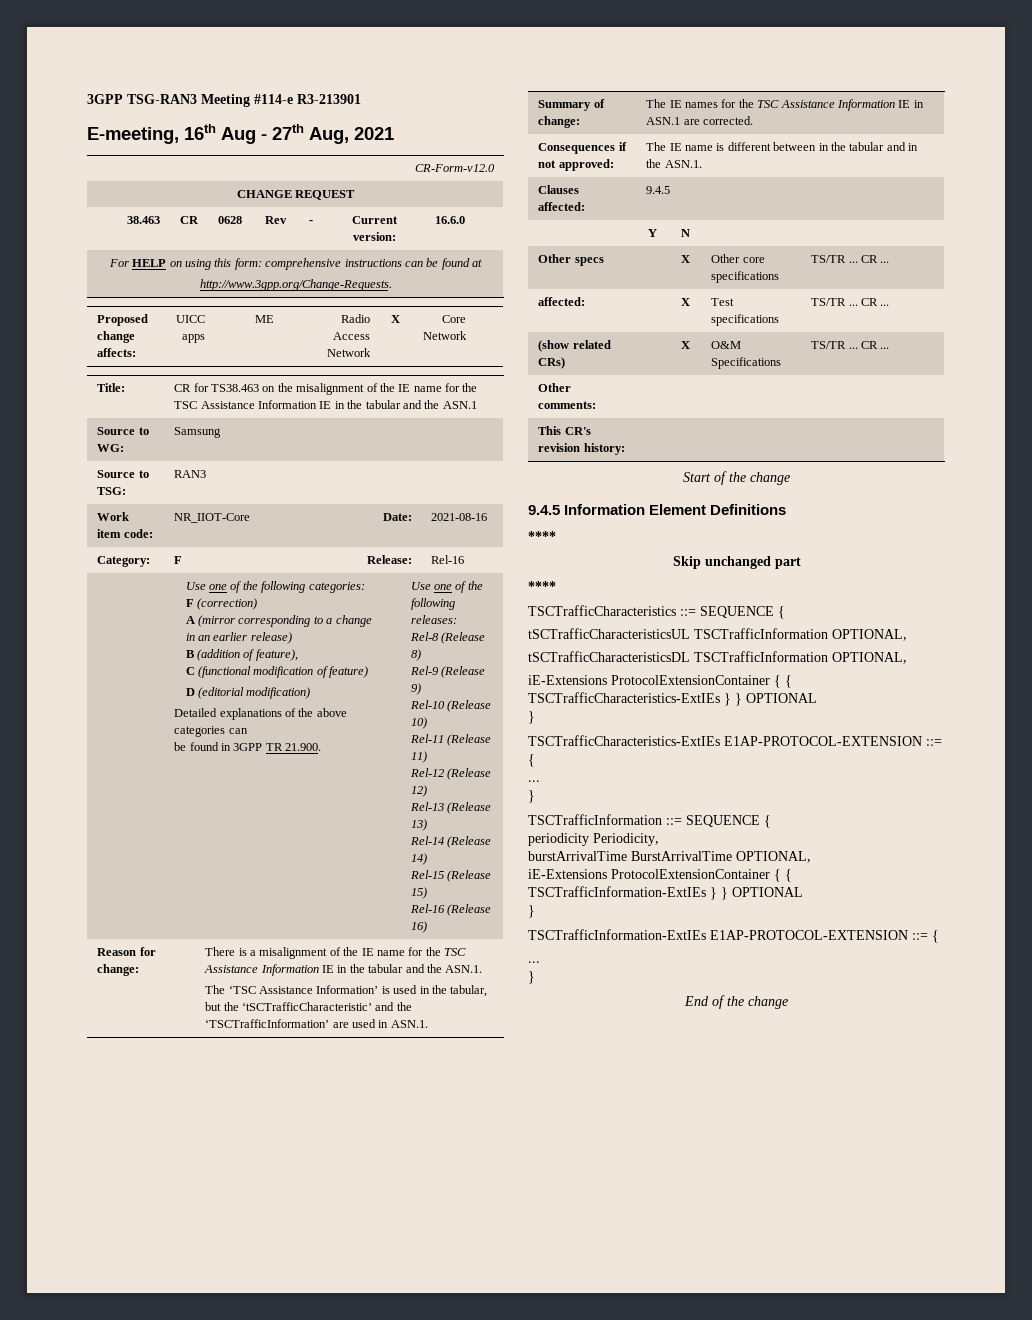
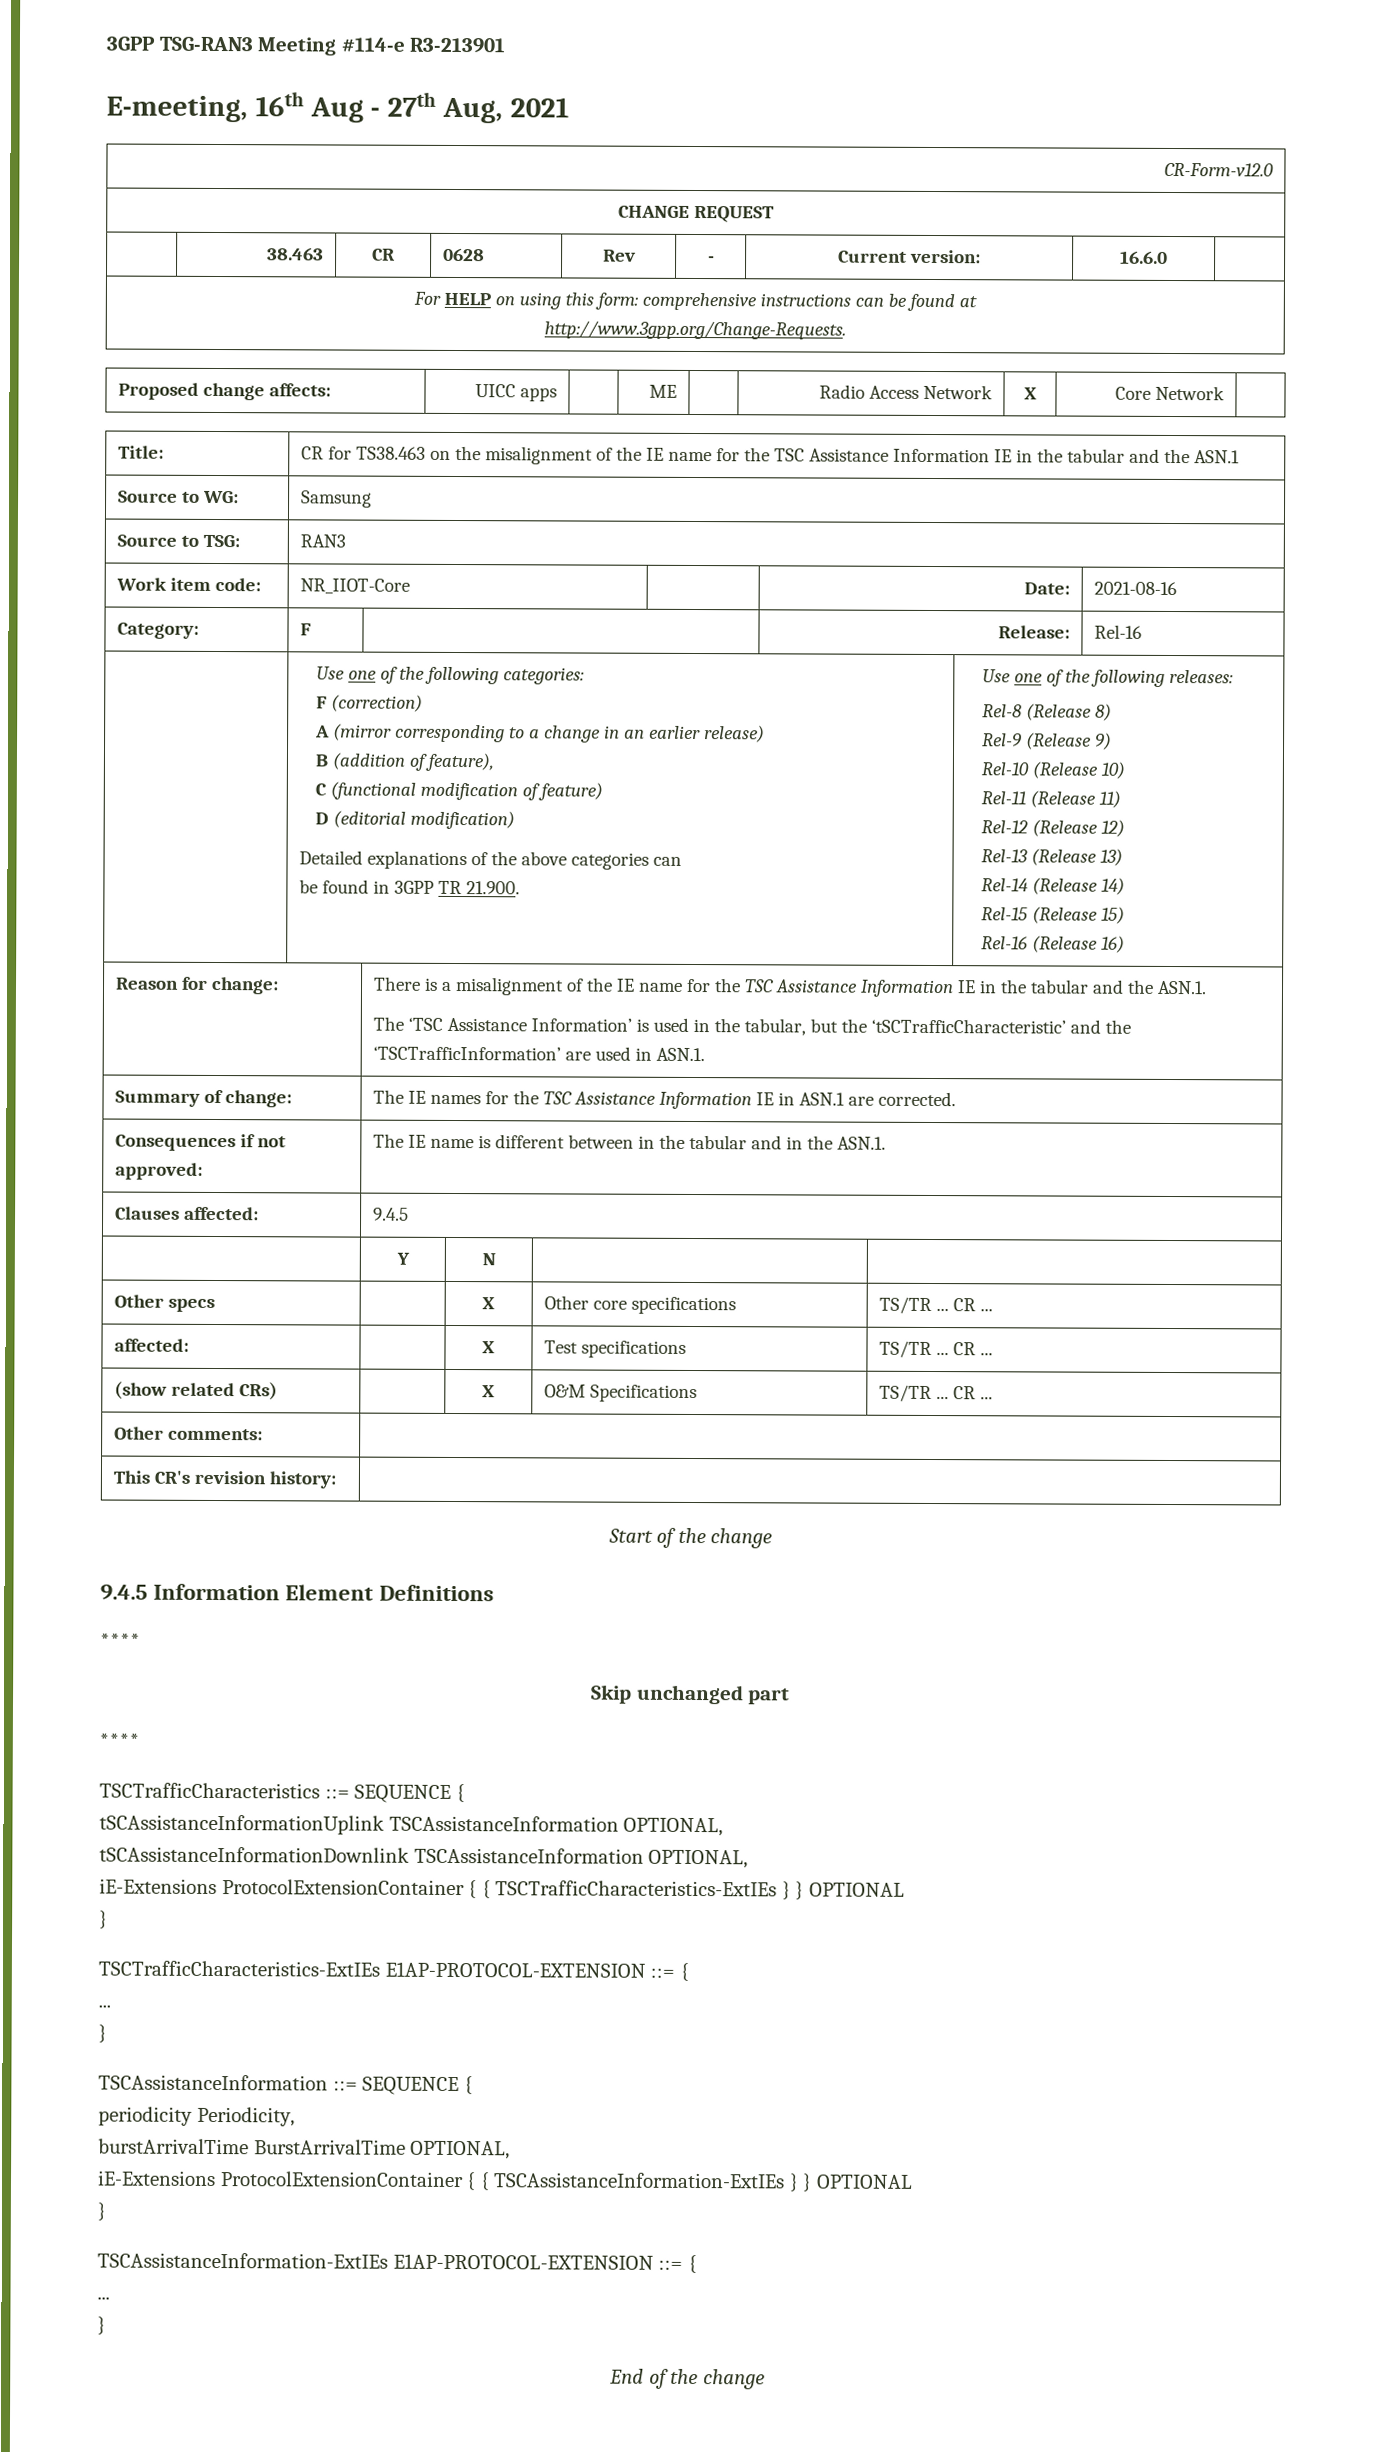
- tSCTrafficCharacteristicsUL TSCTrafficInformation OPTIONAL,
- tSCTrafficCharacteristicsDL TSCTrafficInformation OPTIONAL,
+ tSCAssistanceInformationUplink TSCAssistanceInformation OPTIONAL,
+ tSCAssistanceInformationDownlink TSCAssistanceInformation OPTIONAL,
- TSCTrafficInformation ::= SEQUENCE {
+ TSCAssistanceInformation ::= SEQUENCE {
- iE-Extensions ProtocolExtensionContainer { { TSCTrafficInformation-ExtIEs } } OPTIONAL
+ iE-Extensions ProtocolExtensionContainer { { TSCAssistanceInformation-ExtIEs } } OPTIONAL
  }
- TSCTrafficInformation-ExtIEs E1AP-PROTOCOL-EXTENSION ::= {
+ TSCAssistanceInformation-ExtIEs E1AP-PROTOCOL-EXTENSION ::= {

